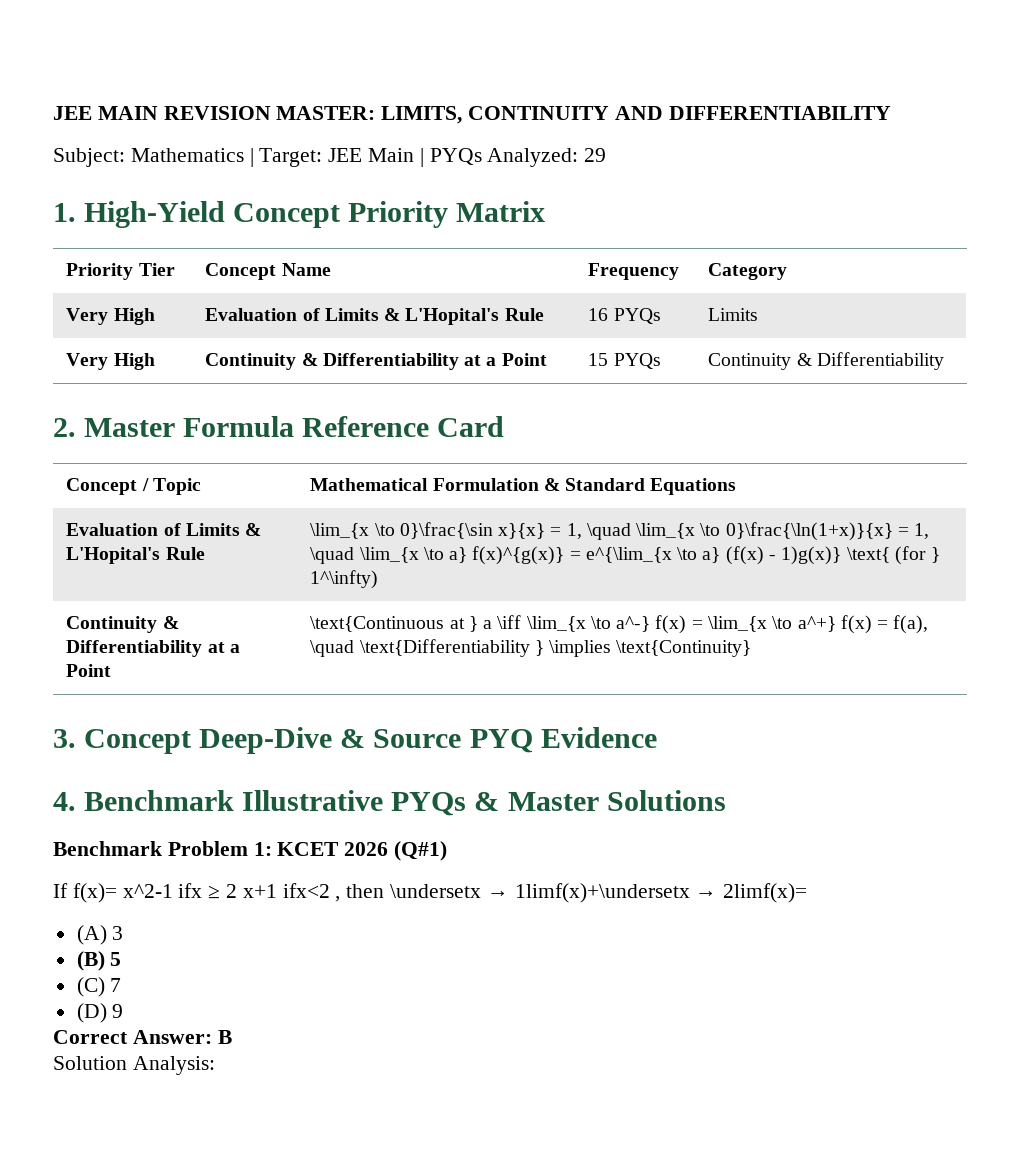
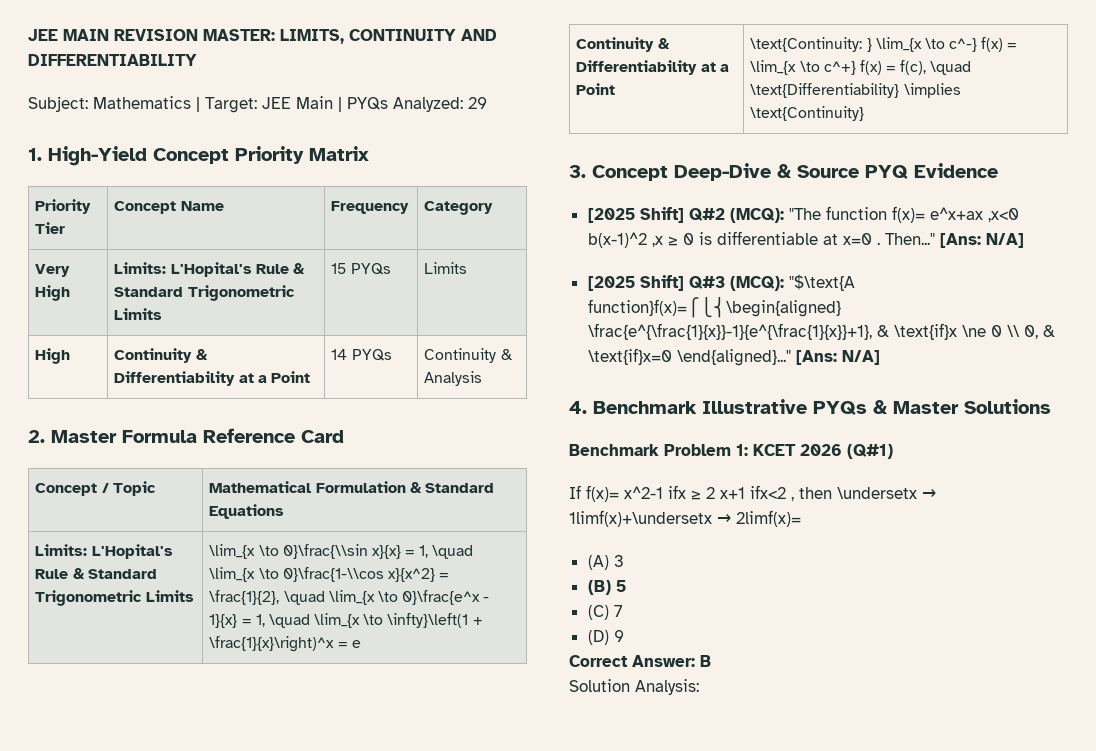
- Very High | Evaluation of Limits & L'Hopital's Rule | 16 PYQs | Limits
+ Very High | Limits: L'Hopital's Rule & Standard Trigonometric Limits | 15 PYQs | Limits
- Very High | Continuity & Differentiability at a Point | 15 PYQs | Continuity & Differentiability
+ High | Continuity & Differentiability at a Point | 14 PYQs | Continuity & Analysis
- Evaluation of Limits & L'Hopital's Rule | \lim_{x \to 0}\frac{\sin x}{x} = 1, \quad \lim_{x \to 0}\frac{\ln(1+x)}{x} = 1, \quad \lim_{x \to a} f(x)^{g(x)} = e^{\lim_{x \to a} (f(x) - 1)g(x)} \text{ (for } 1^\infty)
- Continuity & Differentiability at a Point | \text{Continuous at } a \iff \lim_{x \to a^-} f(x) = \lim_{x \to a^+} f(x) = f(a), \quad \text{Differentiability } \implies \text{Continuity}
+ Limits: L'Hopital's Rule & Standard Trigonometric Limits | \lim_{x \to 0}\frac{\\sin x}{x} = 1, \quad \lim_{x \to 0}\frac{1-\\cos x}{x^2} = \frac{1}{2}, \quad \lim_{x \to 0}\frac{e^x - 1}{x} = 1, \quad \lim_{x \to \infty}\left(1 + \frac{1}{x}\right)^x = e
+ Continuity & Differentiability at a Point | \text{Continuity: } \lim_{x \to c^-} f(x) = \lim_{x \to c^+} f(x) = f(c), \quad \text{Differentiability} \implies \text{Continuity}
+ [2025 Shift] Q#2 (MCQ): "The function f(x)= e^x+ax ,x<0 b(x-1)^2 ,x ≥ 0 is differentiable at x=0 . Then..." [Ans: N/A]
+ [2025 Shift] Q#3 (MCQ): "$\text{A function}f(x)=⎧⎩⎨\begin{aligned} \frac{e^{\frac{1}{x}}-1}{e^{\frac{1}{x}}+1}, & \text{if}x \ne 0 \\ 0, & \text{if}x=0 \end{aligned}..." [Ans: N/A]

